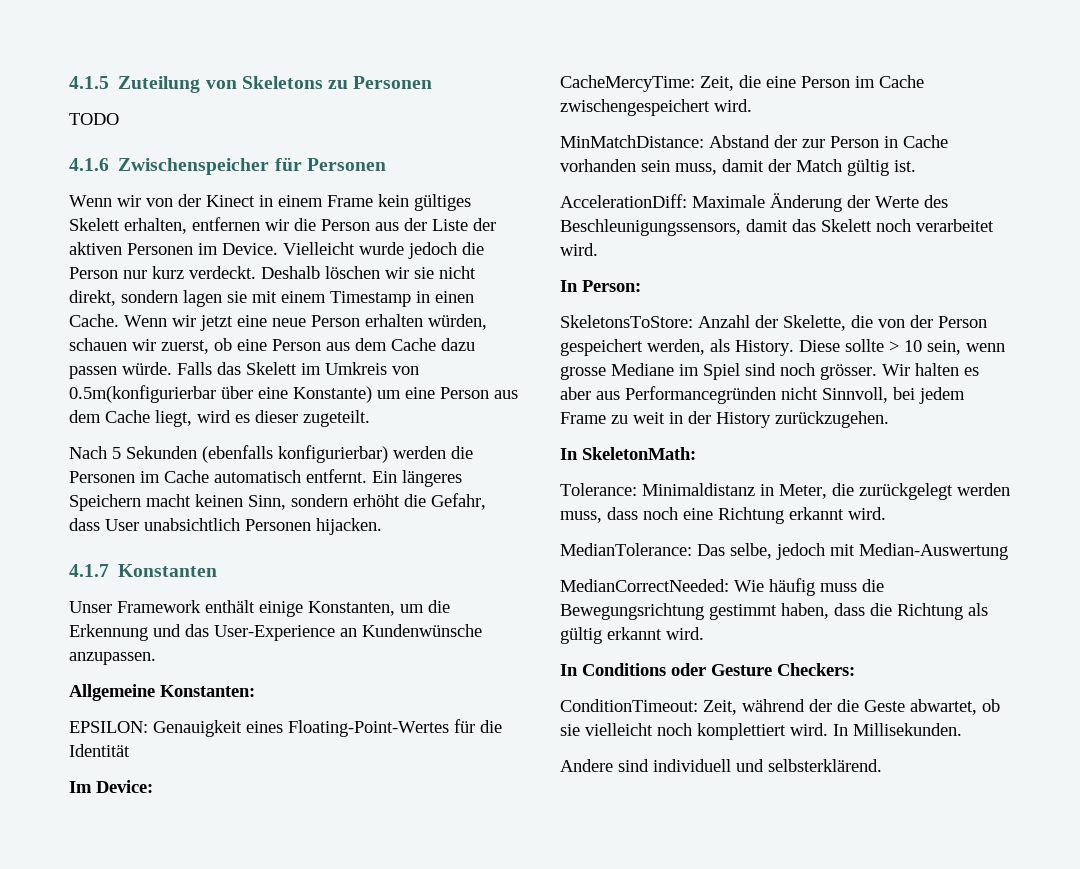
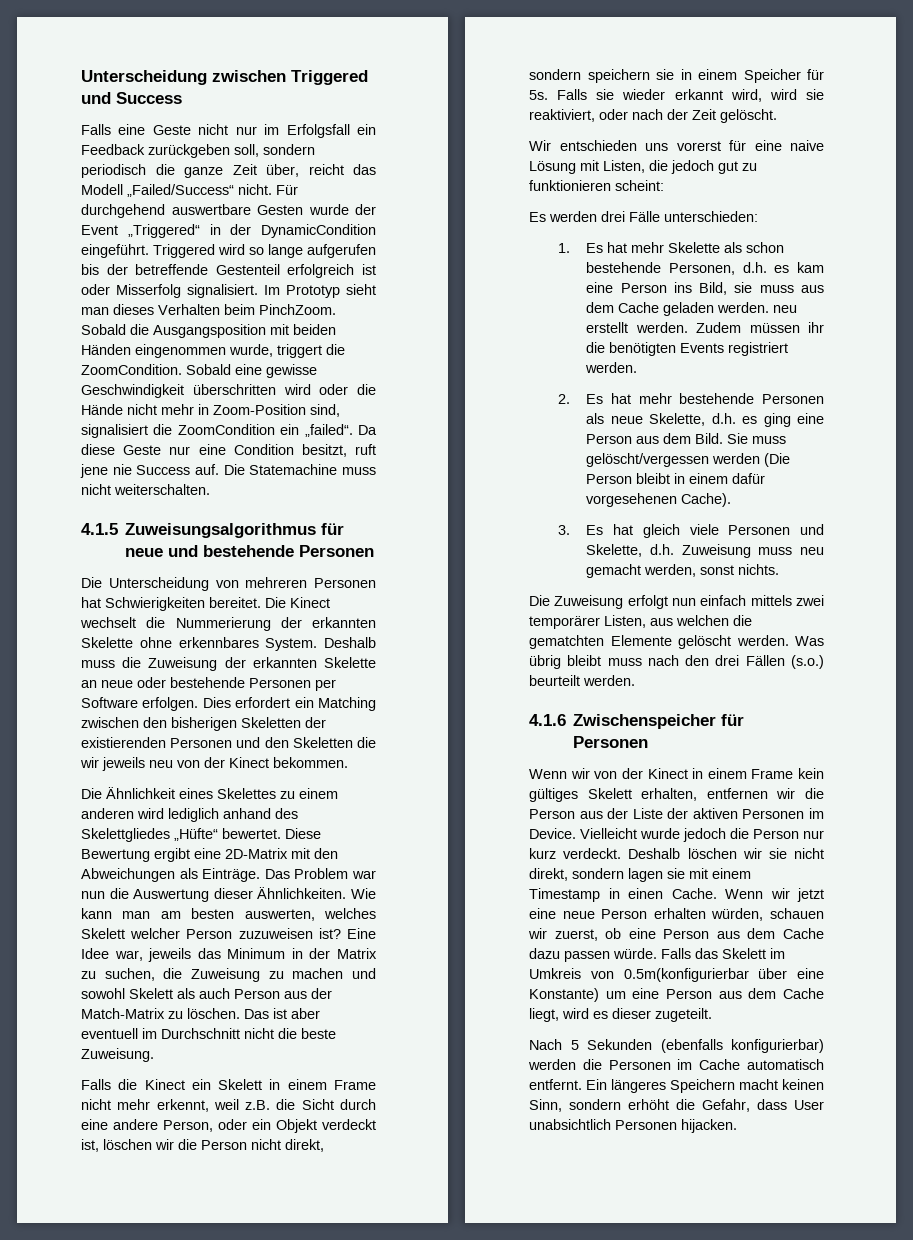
- 4.1.5 Zuteilung von Skeletons zu Personen
- TODO
+ Unterscheidung zwischen Triggered und Success
+ Falls eine Geste nicht nur im Erfolgsfall ein Feedback zurückgeben soll, sondern periodisch die ganze Zeit über, reicht das Modell „Failed/Success“ nicht. Für durchgehend auswertbare Gesten wurde der Event „Triggered“ in der DynamicCondition eingeführt. Triggered wird so lange aufgerufen bis der betreffende Gestenteil erfolgreich ist oder Misserfolg signalisiert. Im Prototyp sieht man dieses Verhalten beim PinchZoom. Sobald die Ausgangsposition mit beiden Händen eingenommen wurde, triggert die ZoomCondition. Sobald eine gewisse Geschwindigkeit überschritten wird oder die Hände nicht mehr in Zoom-Position sind, signalisiert die ZoomCondition ein „failed“. Da diese Geste nur eine Condition besitzt, ruft jene nie Success auf. Die Statemachine muss nicht weiterschalten.
+ 4.1.5 Zuweisungsalgorithmus für neue und bestehende Personen
+ Die Unterscheidung von mehreren Personen hat Schwierigkeiten bereitet. Die Kinect wechselt die Nummerierung der erkannten Skelette ohne erkennbares System. Deshalb muss die Zuweisung der erkannten Skelette an neue oder bestehende Personen per Software erfolgen. Dies erfordert ein Matching zwischen den bisherigen Skeletten der existierenden Personen und den Skeletten die wir jeweils neu von der Kinect bekommen.
+ Die Ähnlichkeit eines Skelettes zu einem anderen wird lediglich anhand des Skelettgliedes „Hüfte“ bewertet. Diese Bewertung ergibt eine 2D-Matrix mit den Abweichungen als Einträge. Das Problem war nun die Auswertung dieser Ähnlichkeiten. Wie kann man am besten auswerten, welches Skelett welcher Person zuzuweisen ist? Eine Idee war, jeweils das Minimum in der Matrix zu suchen, die Zuweisung zu machen und sowohl Skelett als auch Person aus der Match-Matrix zu löschen. Das ist aber eventuell im Durchschnitt nicht die beste Zuweisung.
+ Falls die Kinect ein Skelett in einem Frame nicht mehr erkennt, weil z.B. die Sicht durch eine andere Person, oder ein Objekt verdeckt ist, löschen wir die Person nicht direkt, sondern speichern sie in einem Speicher für 5s. Falls sie wieder erkannt wird, wird sie reaktiviert, oder nach der Zeit gelöscht.
+ Wir entschieden uns vorerst für eine naive Lösung mit Listen, die jedoch gut zu funktionieren scheint:
+ Es werden drei Fälle unterschieden:
+ 1. Es hat mehr Skelette als schon bestehende Personen, d.h. es kam eine Person ins Bild, sie muss aus dem Cache geladen werden. neu erstellt werden. Zudem müssen ihr die benötigten Events registriert werden.
+ 2. Es hat mehr bestehende Personen als neue Skelette, d.h. es ging eine Person aus dem Bild. Sie muss gelöscht/vergessen werden (Die Person bleibt in einem dafür vorgesehenen Cache).
+ 3. Es hat gleich viele Personen und Skelette, d.h. Zuweisung muss neu gemacht werden, sonst nichts.
+ Die Zuweisung erfolgt nun einfach mittels zwei temporärer Listen, aus welchen die gematchten Elemente gelöscht werden. Was übrig bleibt muss nach den drei Fällen (s.o.) beurteilt werden.
- 4.1.7 Konstanten
- Unser Framework enthält einige Konstanten, um die Erkennung und das User-Experience an Kundenwünsche anzupassen.
- Allgemeine Konstanten:
- EPSILON: Genauigkeit eines Floating-Point-Wertes für die Identität
- Im Device:
- CacheMercyTime: Zeit, die eine Person im Cache zwischengespeichert wird.
- MinMatchDistance: Abstand der zur Person in Cache vorhanden sein muss, damit der Match gültig ist.
- AccelerationDiff: Maximale Änderung der Werte des Beschleunigungssensors, damit das Skelett noch verarbeitet wird.
- In Person:
- SkeletonsToStore: Anzahl der Skelette, die von der Person gespeichert werden, als History. Diese sollte > 10 sein, wenn grosse Mediane im Spiel sind noch grösser. Wir halten es aber aus Performancegründen nicht Sinnvoll, bei jedem Frame zu weit in der History zurückzugehen.
- In SkeletonMath:
- Tolerance: Minimaldistanz in Meter, die zurückgelegt werden muss, dass noch eine Richtung erkannt wird.
- MedianTolerance: Das selbe, jedoch mit Median-Auswertung
- MedianCorrectNeeded: Wie häufig muss die Bewegungsrichtung gestimmt haben, dass die Richtung als gültig erkannt wird.
- In Conditions oder Gesture Checkers:
- ConditionTimeout: Zeit, während der die Geste abwartet, ob sie vielleicht noch komplettiert wird. In Millisekunden.
- Andere sind individuell und selbsterklärend.

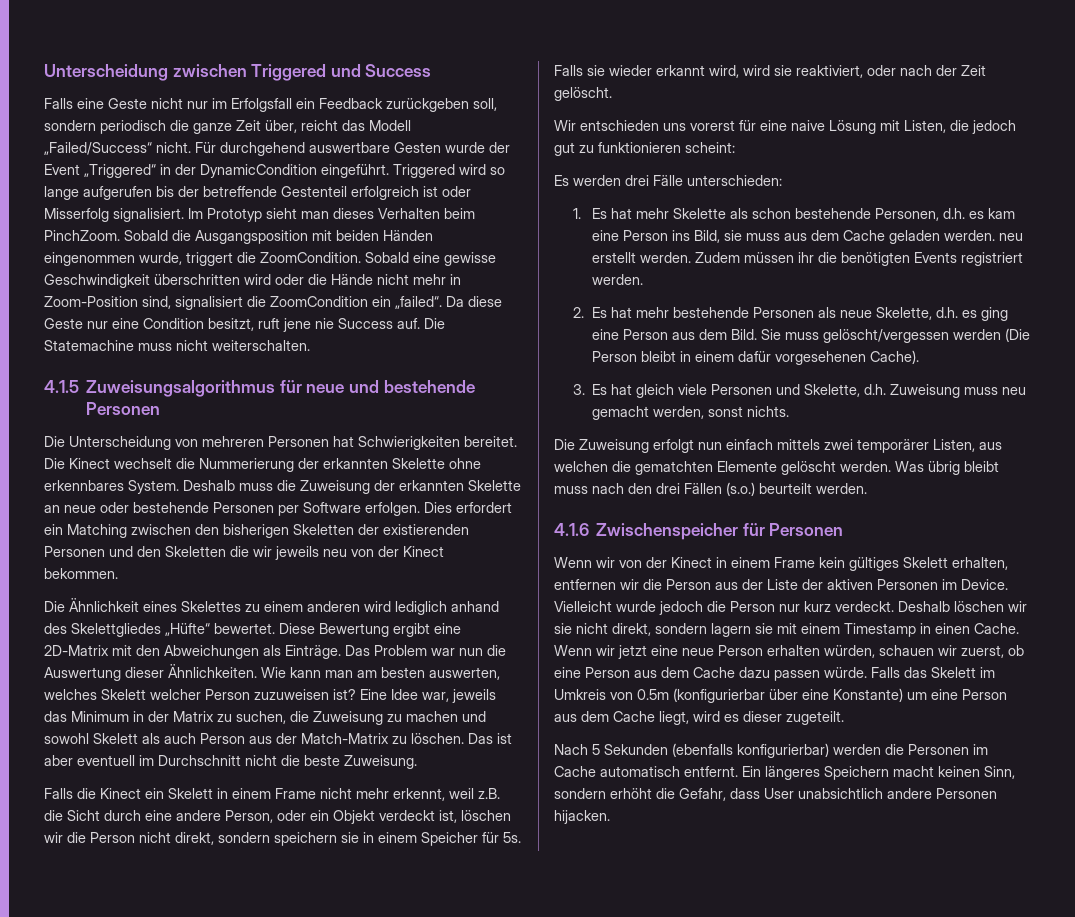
- Deshalb löschen wir sie nicht direkt, sondern lagen sie mit einem Timestamp in einen Cache.
+ Deshalb löschen wir sie nicht direkt, sondern lagern sie mit einem Timestamp in einen Cache.
- Falls das Skelett im Umkreis von 0.5m(konfigurierbar über eine Konstante) um eine Person aus dem Cache liegt, wird es dieser zugeteilt.
+ Falls das Skelett im Umkreis von 0.5m (konfigurierbar über eine Konstante) um eine Person aus dem Cache liegt, wird es dieser zugeteilt.
- Ein längeres Speichern macht keinen Sinn, sondern erhöht die Gefahr, dass User unabsichtlich Personen hijacken.
+ Ein längeres Speichern macht keinen Sinn, sondern erhöht die Gefahr, dass User unabsichtlich andere Personen hijacken.

